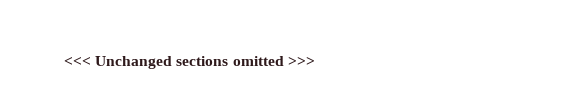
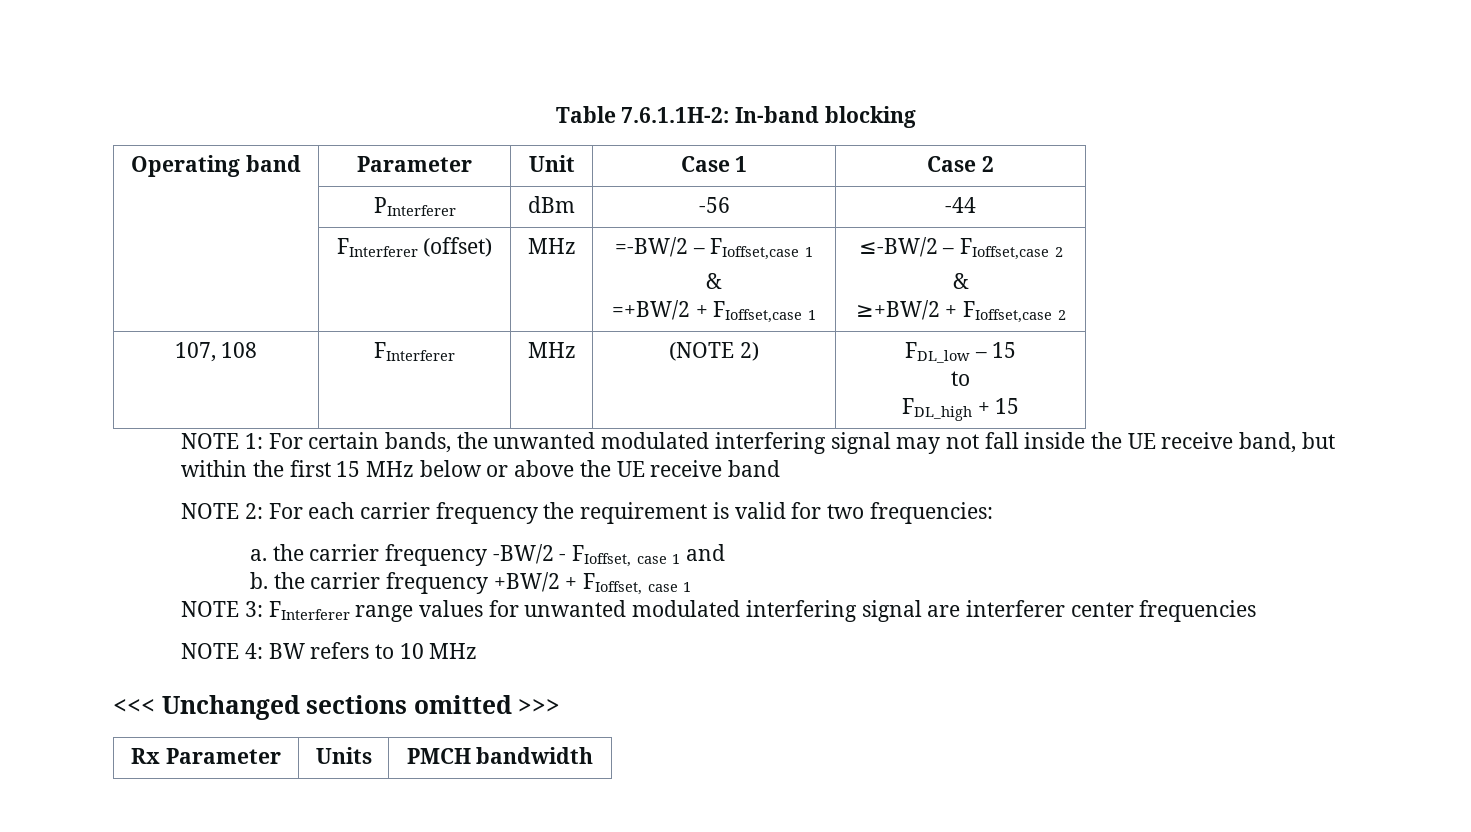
+ Table 7.6.1.1H-2: In-band blocking
+ Operating band | Parameter | Unit | Case 1 | Case 2
+ | PInterferer | dBm | -56 | -44
+ | FInterferer (offset) | MHz | =-BW/2 – FIoffset,case 1
+ &
+ =+BW/2 + FIoffset,case 1 | ≤-BW/2 – FIoffset,case 2
+ &
+ ≥+BW/2 + FIoffset,case 2
+ 107, 108 | FInterferer | MHz | (NOTE 2) | FDL_low – 15
+ to
+ FDL_high + 15
+ NOTE 1: For certain bands, the unwanted modulated interfering signal may not fall inside the UE receive band, but within the first 15 MHz below or above the UE receive band
+ NOTE 2: For each carrier frequency the requirement is valid for two frequencies:
+ a. the carrier frequency -BW/2 - FIoffset, case 1 and
+ b. the carrier frequency +BW/2 + FIoffset, case 1
+ NOTE 3: FInterferer range values for unwanted modulated interfering signal are interferer center frequencies
+ NOTE 4: BW refers to 10 MHz
+ Rx Parameter | Units | PMCH bandwidth

